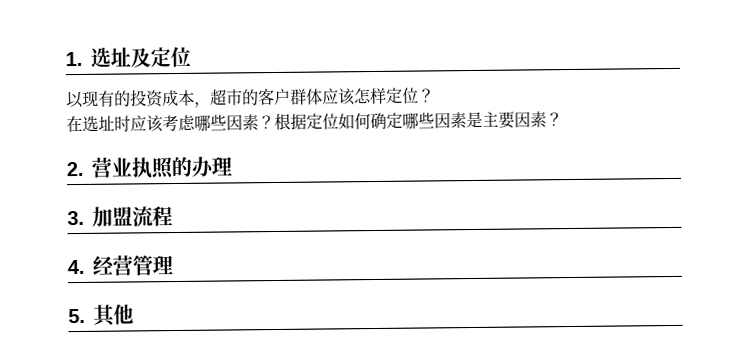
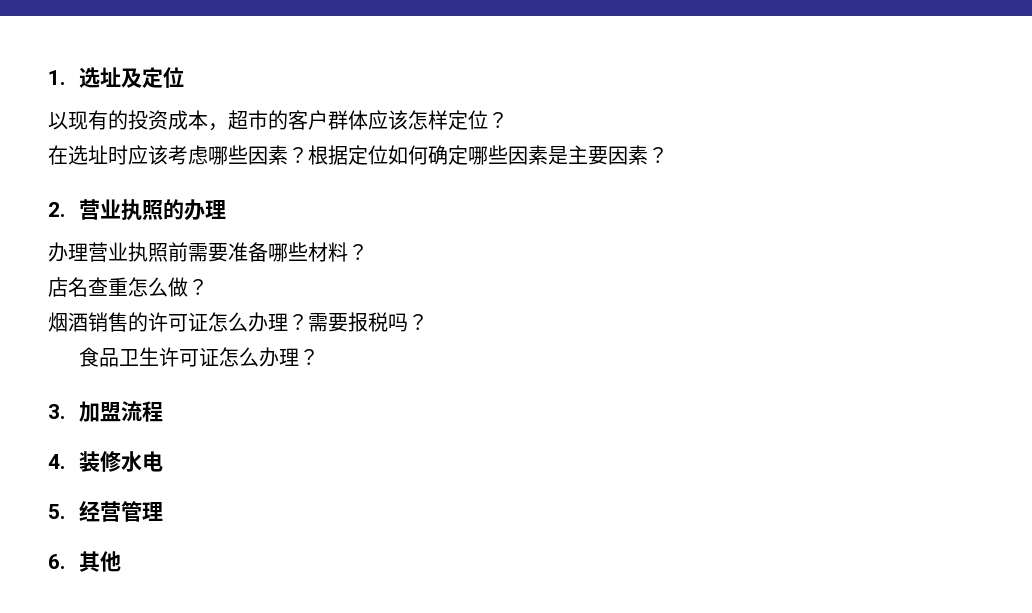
+ 办理营业执照前需要准备哪些材料？
+ 店名查重怎么做？
+ 烟酒销售的许可证怎么办理？需要报税吗？
+ 食品卫生许可证怎么办理？
- 4.经营管理
+ 4.装修水电
+ 5.经营管理
- 5.其他
+ 6.其他

